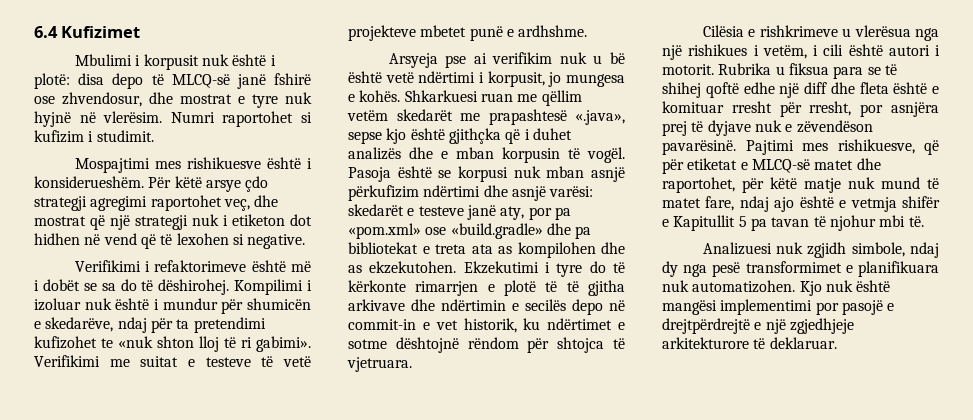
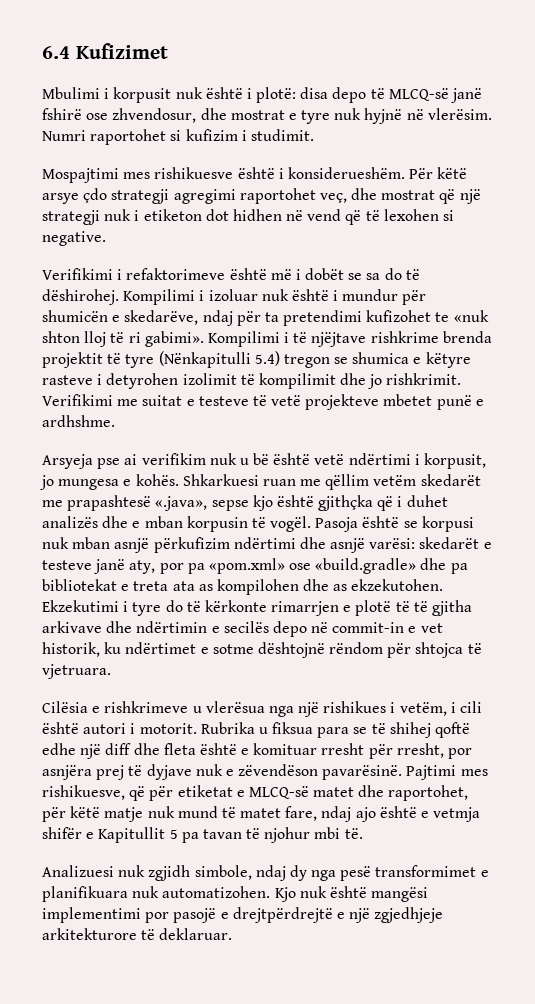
+ Kompilimi i të njëjtave rishkrime brenda projektit të tyre (Nënkapitulli 5.4) tregon se shumica e këtyre rasteve i detyrohen izolimit të kompilimit dhe jo rishkrimit.

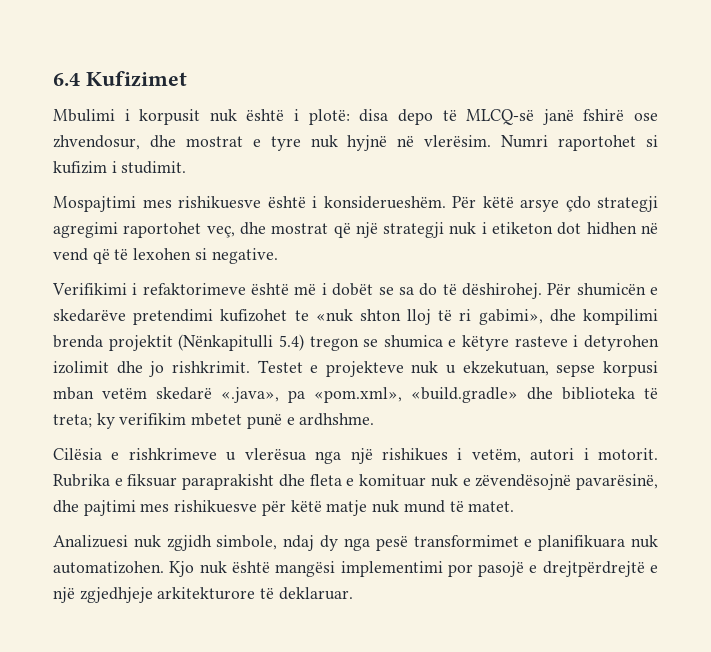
- Kompilimi i izoluar nuk është i mundur për shumicën e skedarëve, ndaj për ta pretendimi kufizohet te «nuk shton lloj të ri gabimi». Kompilimi i të njëjtave rishkrime brenda projektit të tyre (Nënkapitulli 5.4) tregon se shumica e këtyre rasteve i detyrohen izolimit të kompilimit dhe jo rishkrimit.
+ Për shumicën e skedarëve pretendimi kufizohet te «nuk shton lloj të ri gabimi», dhe kompilimi brenda projektit (Nënkapitulli 5.4) tregon se shumica e këtyre rasteve i detyrohen izolimit dhe jo rishkrimit.
- Verifikimi me suitat e testeve të vetë projekteve mbetet punë e ardhshme.
- Arsyeja pse ai verifikim nuk u bë është vetë ndërtimi i korpusit, jo mungesa e kohës. Shkarkuesi ruan me qëllim vetëm skedarët me prapashtesë «.java», sepse kjo është gjithçka që i duhet analizës dhe e mban korpusin të vogël. Pasoja është se korpusi nuk mban asnjë përkufizim ndërtimi dhe asnjë varësi: skedarët e testeve janë aty, por pa «pom.xml» ose «build.gradle» dhe pa bibliotekat e treta ata as kompilohen dhe as ekzekutohen. Ekzekutimi i tyre do të kërkonte rimarrjen e plotë të të gjitha arkivave dhe ndërtimin e secilës depo në commit-in e vet historik, ku ndërtimet e sotme dështojnë rëndom për shtojca të vjetruara.
+ Testet e projekteve nuk u ekzekutuan, sepse korpusi mban vetëm skedarë «.java», pa «pom.xml», «build.gradle» dhe biblioteka të treta; ky verifikim mbetet punë e ardhshme.
- Cilësia e rishkrimeve u vlerësua nga një rishikues i vetëm, i cili është autori i motorit.
+ Cilësia e rishkrimeve u vlerësua nga një rishikues i vetëm, autori i motorit.
- Rubrika u fiksua para se të shihej qoftë edhe një diff dhe fleta është e komituar rresht për rresht, por asnjëra prej të dyjave nuk e zëvendëson pavarësinë. Pajtimi mes rishikuesve, që për etiketat e MLCQ-së matet dhe raportohet, për këtë matje nuk mund të matet fare, ndaj ajo është e vetmja shifër e Kapitullit 5 pa tavan të njohur mbi të.
+ Rubrika e fiksuar paraprakisht dhe fleta e komituar nuk e zëvendësojnë pavarësinë, dhe pajtimi mes rishikuesve për këtë matje nuk mund të matet.

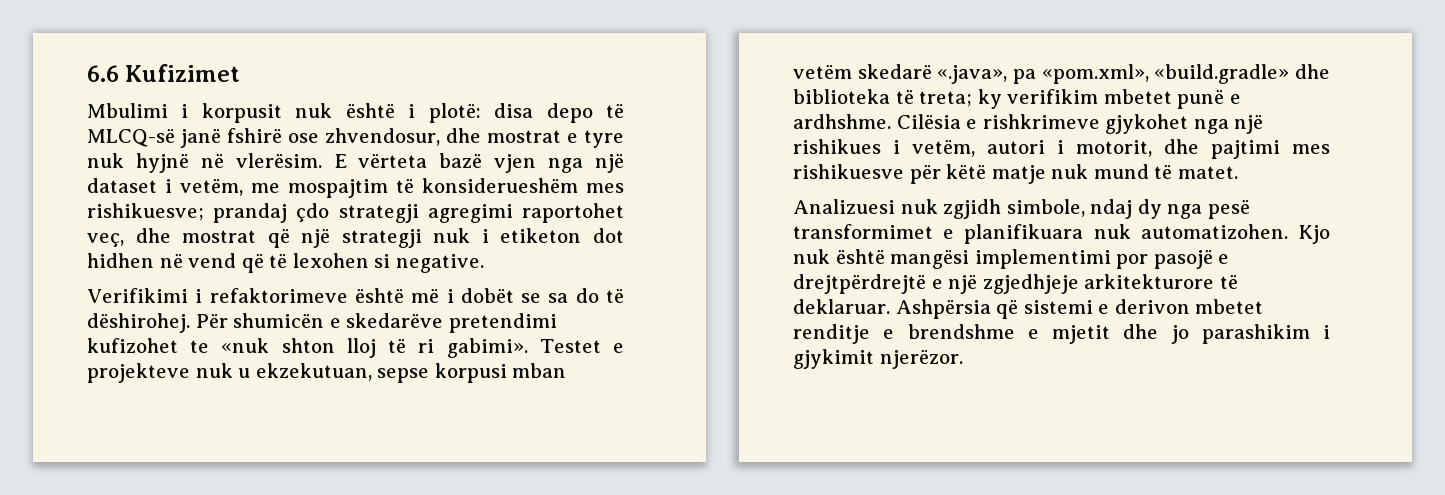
- 6.4 Kufizimet
+ 6.6 Kufizimet
- Numri raportohet si kufizim i studimit.
- Mospajtimi mes rishikuesve është i konsiderueshëm. Për këtë arsye çdo strategji agregimi raportohet veç, dhe mostrat që një strategji nuk i etiketon dot hidhen në vend që të lexohen si negative.
+ E vërteta bazë vjen nga një dataset i vetëm, me mospajtim të konsiderueshëm mes rishikuesve; prandaj çdo strategji agregimi raportohet veç, dhe mostrat që një strategji nuk i etiketon dot hidhen në vend që të lexohen si negative.
- Për shumicën e skedarëve pretendimi kufizohet te «nuk shton lloj të ri gabimi», dhe kompilimi brenda projektit (Nënkapitulli 5.4) tregon se shumica e këtyre rasteve i detyrohen izolimit dhe jo rishkrimit.
+ Për shumicën e skedarëve pretendimi kufizohet te «nuk shton lloj të ri gabimi».
- Testet e projekteve nuk u ekzekutuan, sepse korpusi mban vetëm skedarë «.java», pa «pom.xml», «build.gradle» dhe biblioteka të treta; ky verifikim mbetet punë e ardhshme.
- Cilësia e rishkrimeve u vlerësua nga një rishikues i vetëm, autori i motorit. Rubrika e fiksuar paraprakisht dhe fleta e komituar nuk e zëvendësojnë pavarësinë, dhe pajtimi mes rishikuesve për këtë matje nuk mund të matet.
+ Testet e projekteve nuk u ekzekutuan, sepse korpusi mban vetëm skedarë «.java», pa «pom.xml», «build.gradle» dhe biblioteka të treta; ky verifikim mbetet punë e ardhshme. Cilësia e rishkrimeve gjykohet nga një rishikues i vetëm, autori i motorit, dhe pajtimi mes rishikuesve për këtë matje nuk mund të matet.
+ Ashpërsia që sistemi e derivon mbetet renditje e brendshme e mjetit dhe jo parashikim i gjykimit njerëzor.

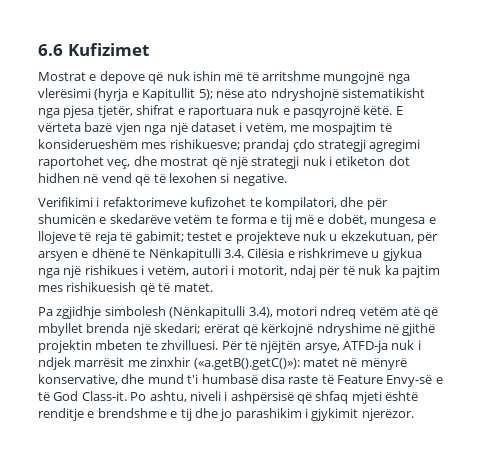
- Mbulimi i korpusit nuk është i plotë: disa depo të MLCQ-së janë fshirë ose zhvendosur, dhe mostrat e tyre nuk hyjnë në vlerësim.
+ Mostrat e depove që nuk ishin më të arritshme mungojnë nga vlerësimi (hyrja e Kapitullit 5); nëse ato ndryshojnë sistematikisht nga pjesa tjetër, shifrat e raportuara nuk e pasqyrojnë këtë.
- Verifikimi i refaktorimeve është më i dobët se sa do të dëshirohej. Për shumicën e skedarëve pretendimi kufizohet te «nuk shton lloj të ri gabimi». Testet e projekteve nuk u ekzekutuan, sepse korpusi mban vetëm skedarë «.java», pa «pom.xml», «build.gradle» dhe biblioteka të treta; ky verifikim mbetet punë e ardhshme. Cilësia e rishkrimeve gjykohet nga një rishikues i vetëm, autori i motorit, dhe pajtimi mes rishikuesve për këtë matje nuk mund të matet.
- Analizuesi nuk zgjidh simbole, ndaj dy nga pesë transformimet e planifikuara nuk automatizohen. Kjo nuk është mangësi implementimi por pasojë e drejtpërdrejtë e një zgjedhjeje arkitekturore të deklaruar. Ashpërsia që sistemi e derivon mbetet renditje e brendshme e mjetit dhe jo parashikim i gjykimit njerëzor.
+ Verifikimi i refaktorimeve kufizohet te kompilatori, dhe për shumicën e skedarëve vetëm te forma e tij më e dobët, mungesa e llojeve të reja të gabimit; testet e projekteve nuk u ekzekutuan, për arsyen e dhënë te Nënkapitulli 3.4. Cilësia e rishkrimeve u gjykua nga një rishikues i vetëm, autori i motorit, ndaj për të nuk ka pajtim mes rishikuesish që të matet.
+ Pa zgjidhje simbolesh (Nënkapitulli 3.4), motori ndreq vetëm atë që mbyllet brenda një skedari; erërat që kërkojnë ndryshime në gjithë projektin mbeten te zhvilluesi. Për të njëjtën arsye, ATFD-ja nuk i ndjek marrësit me zinxhir («a.getB().getC()»): matet në mënyrë konservative, dhe mund t'i humbasë disa raste të Feature Envy-së e të God Class-it. Po ashtu, niveli i ashpërsisë që shfaq mjeti është renditje e brendshme e tij dhe jo parashikim i gjykimit njerëzor.

